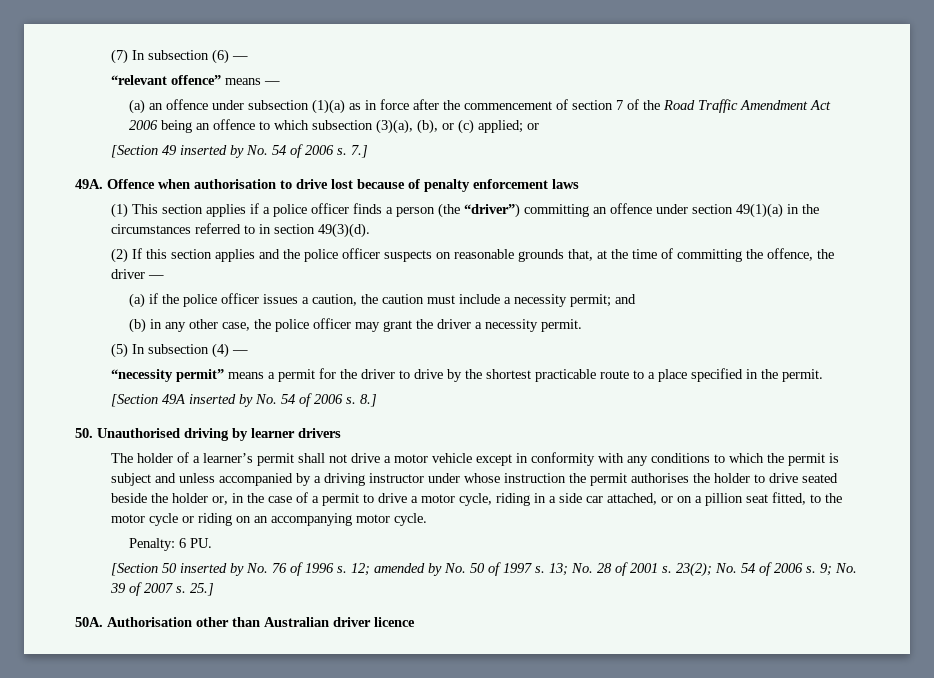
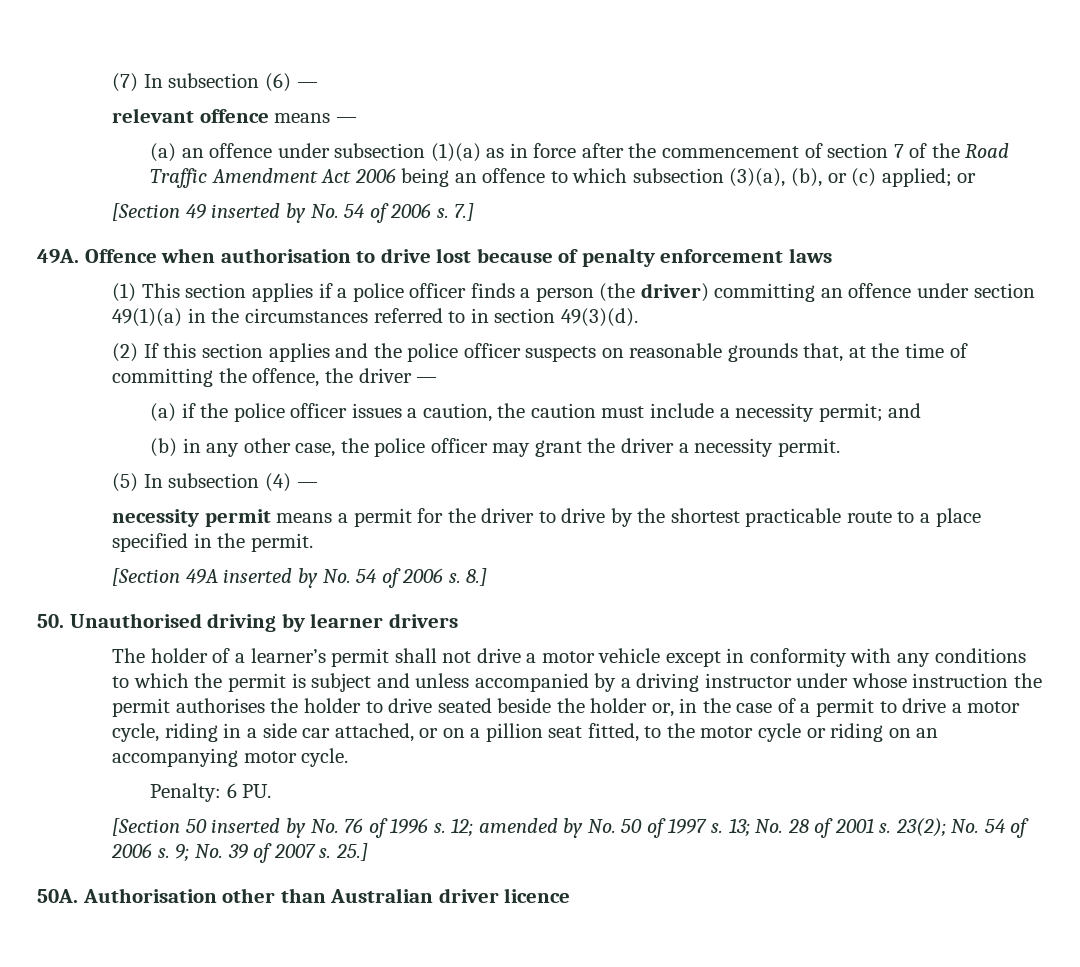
- “relevant offence” means —
+ relevant offence means —
- (1) This section applies if a police officer finds a person (the “driver”) committing an offence under section 49(1)(a) in the circumstances referred to in section 49(3)(d).
+ (1) This section applies if a police officer finds a person (the driver) committing an offence under section 49(1)(a) in the circumstances referred to in section 49(3)(d).
- “necessity permit” means a permit for the driver to drive by the shortest practicable route to a place specified in the permit.
+ necessity permit means a permit for the driver to drive by the shortest practicable route to a place specified in the permit.

